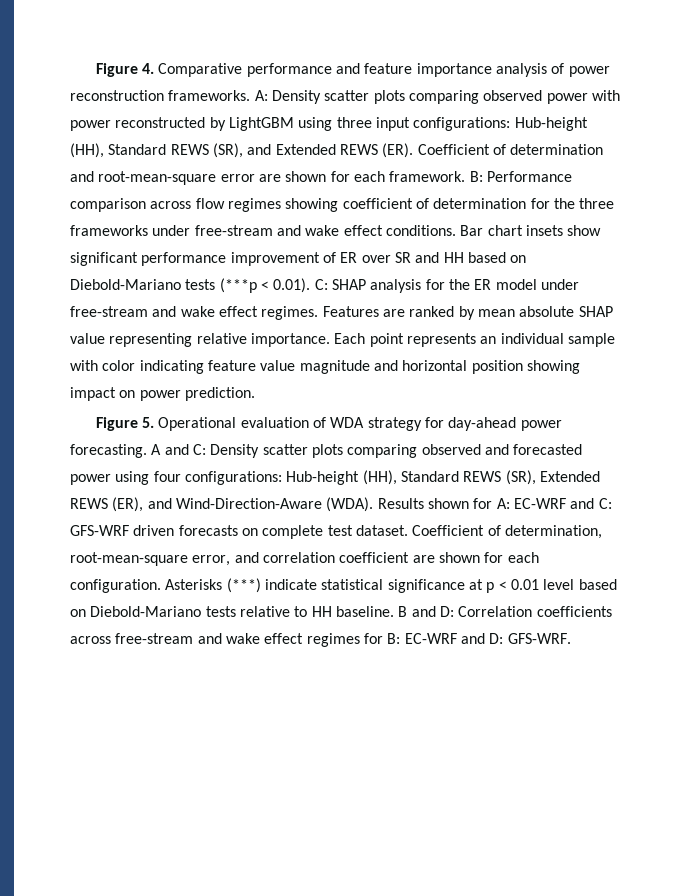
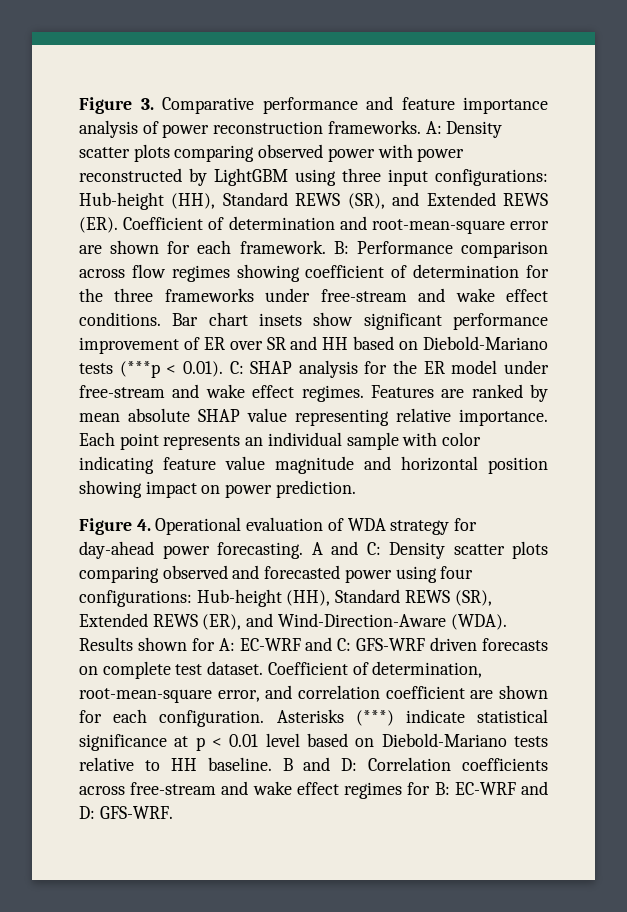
- Figure 4. Comparative performance and feature importance analysis of power reconstruction frameworks.
+ Figure 3. Comparative performance and feature importance analysis of power reconstruction frameworks.
- Figure 5. Operational evaluation of WDA strategy for day-ahead power forecasting.
+ Figure 4. Operational evaluation of WDA strategy for day-ahead power forecasting.

